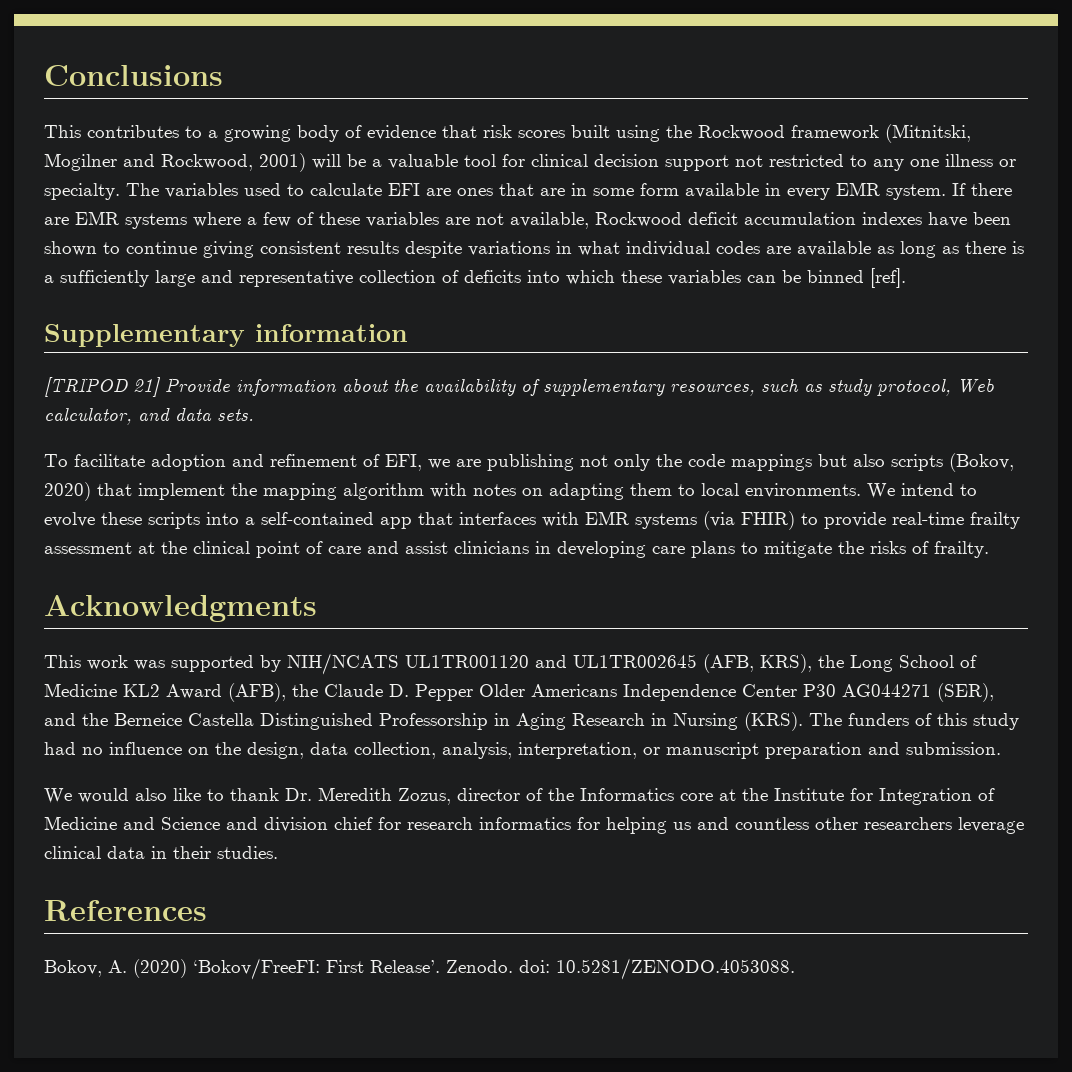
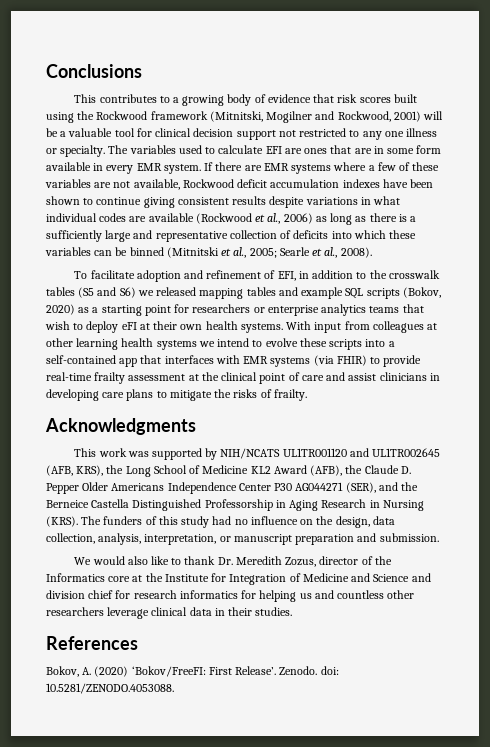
- If there are EMR systems where a few of these variables are not available, Rockwood deficit accumulation indexes have been shown to continue giving consistent results despite variations in what individual codes are available as long as there is a sufficiently large and representative collection of deficits into which these variables can be binned [ref].
- Supplementary information
- [TRIPOD 21] Provide information about the availability of supplementary resources, such as study protocol, Web calculator, and data sets.
+ If there are EMR systems where a few of these variables are not available, Rockwood deficit accumulation indexes have been shown to continue giving consistent results despite variations in what individual codes are available (Rockwood et al., 2006) as long as there is a sufficiently large and representative collection of deficits into which these variables can be binned (Mitnitski et al., 2005; Searle et al., 2008).
- To facilitate adoption and refinement of EFI, we are publishing not only the code mappings but also scripts (Bokov, 2020) that implement the mapping algorithm with notes on adapting them to local environments. We intend to evolve these scripts into a self-contained app that interfaces with EMR systems (via FHIR) to provide real-time frailty assessment at the clinical point of care and assist clinicians in developing care plans to mitigate the risks of frailty.
+ To facilitate adoption and refinement of EFI, in addition to the crosswalk tables (S5 and S6) we released mapping tables and example SQL scripts (Bokov, 2020) as a starting point for researchers or enterprise analytics teams that wish to deploy eFI at their own health systems. With input from colleagues at other learning health systems we intend to evolve these scripts into a self-contained app that interfaces with EMR systems (via FHIR) to provide real-time frailty assessment at the clinical point of care and assist clinicians in developing care plans to mitigate the risks of frailty.

